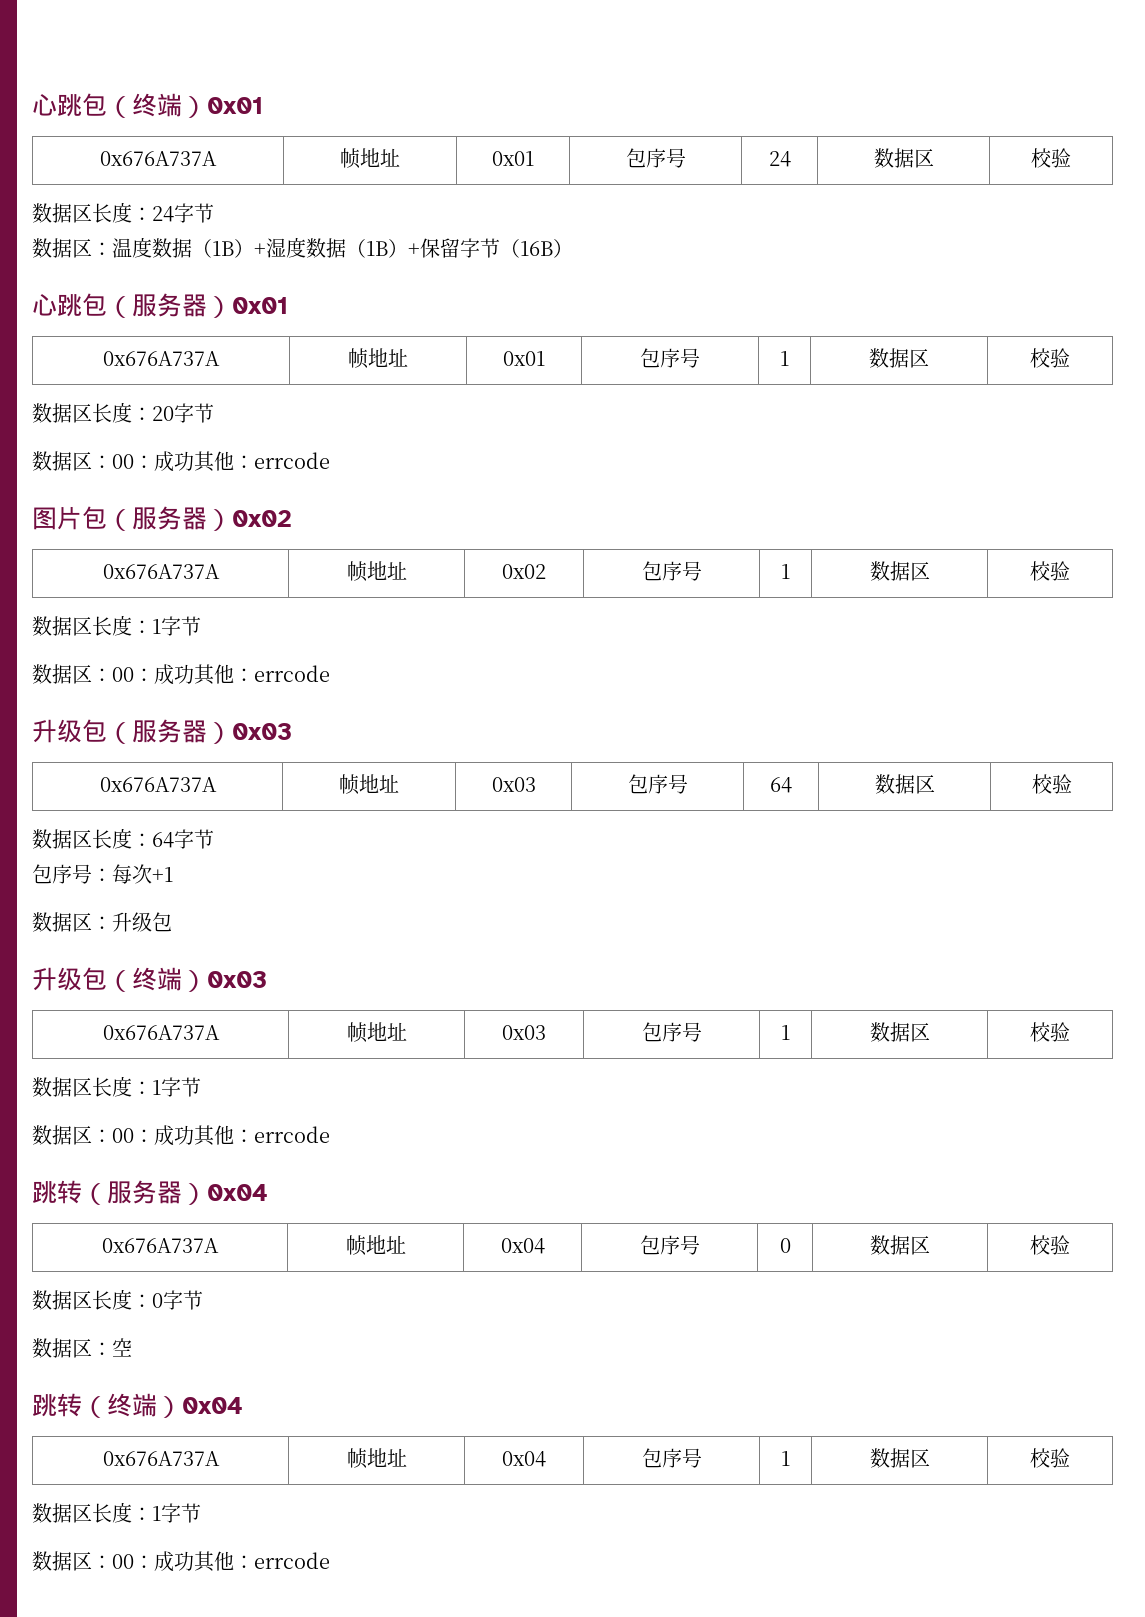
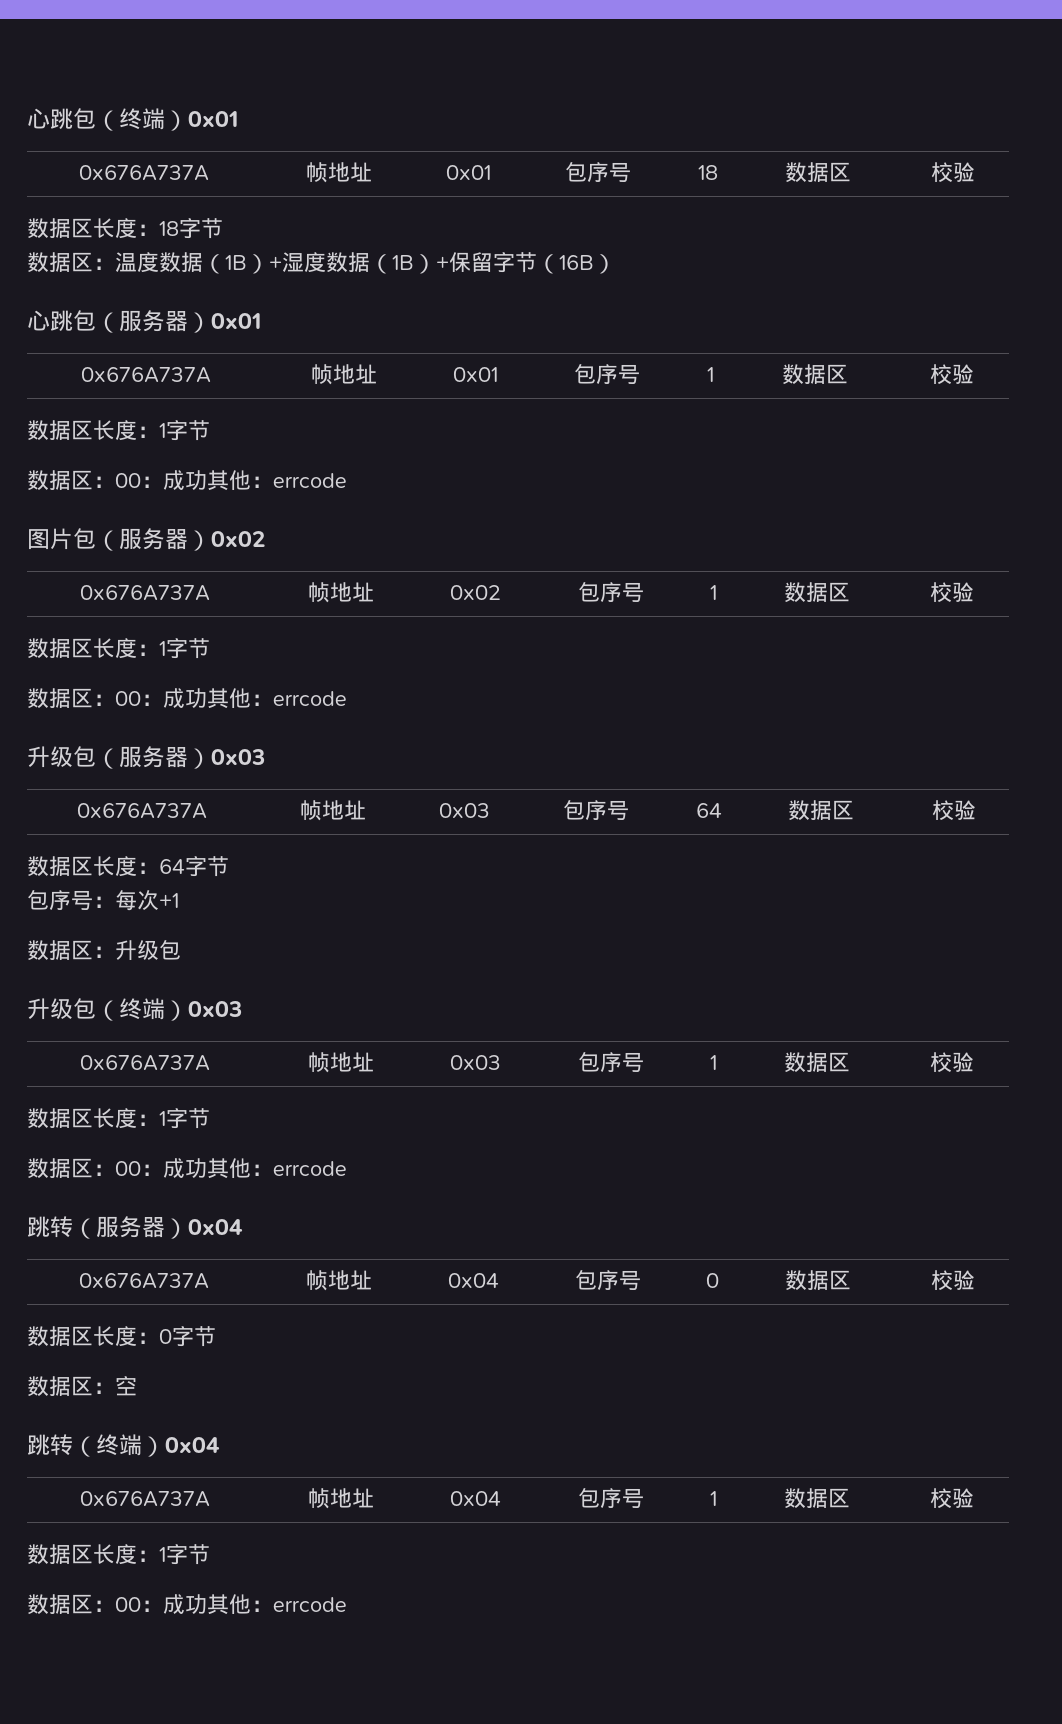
- 0x676A737A | 帧地址 | 0x01 | 包序号 | 24 | 数据区 | 校验
- 数据区长度：24字节
+ 0x676A737A | 帧地址 | 0x01 | 包序号 | 18 | 数据区 | 校验
+ 数据区长度：18字节
  0x676A737A | 帧地址 | 0x01 | 包序号 | 1 | 数据区 | 校验
- 数据区长度：20字节
+ 数据区长度：1字节

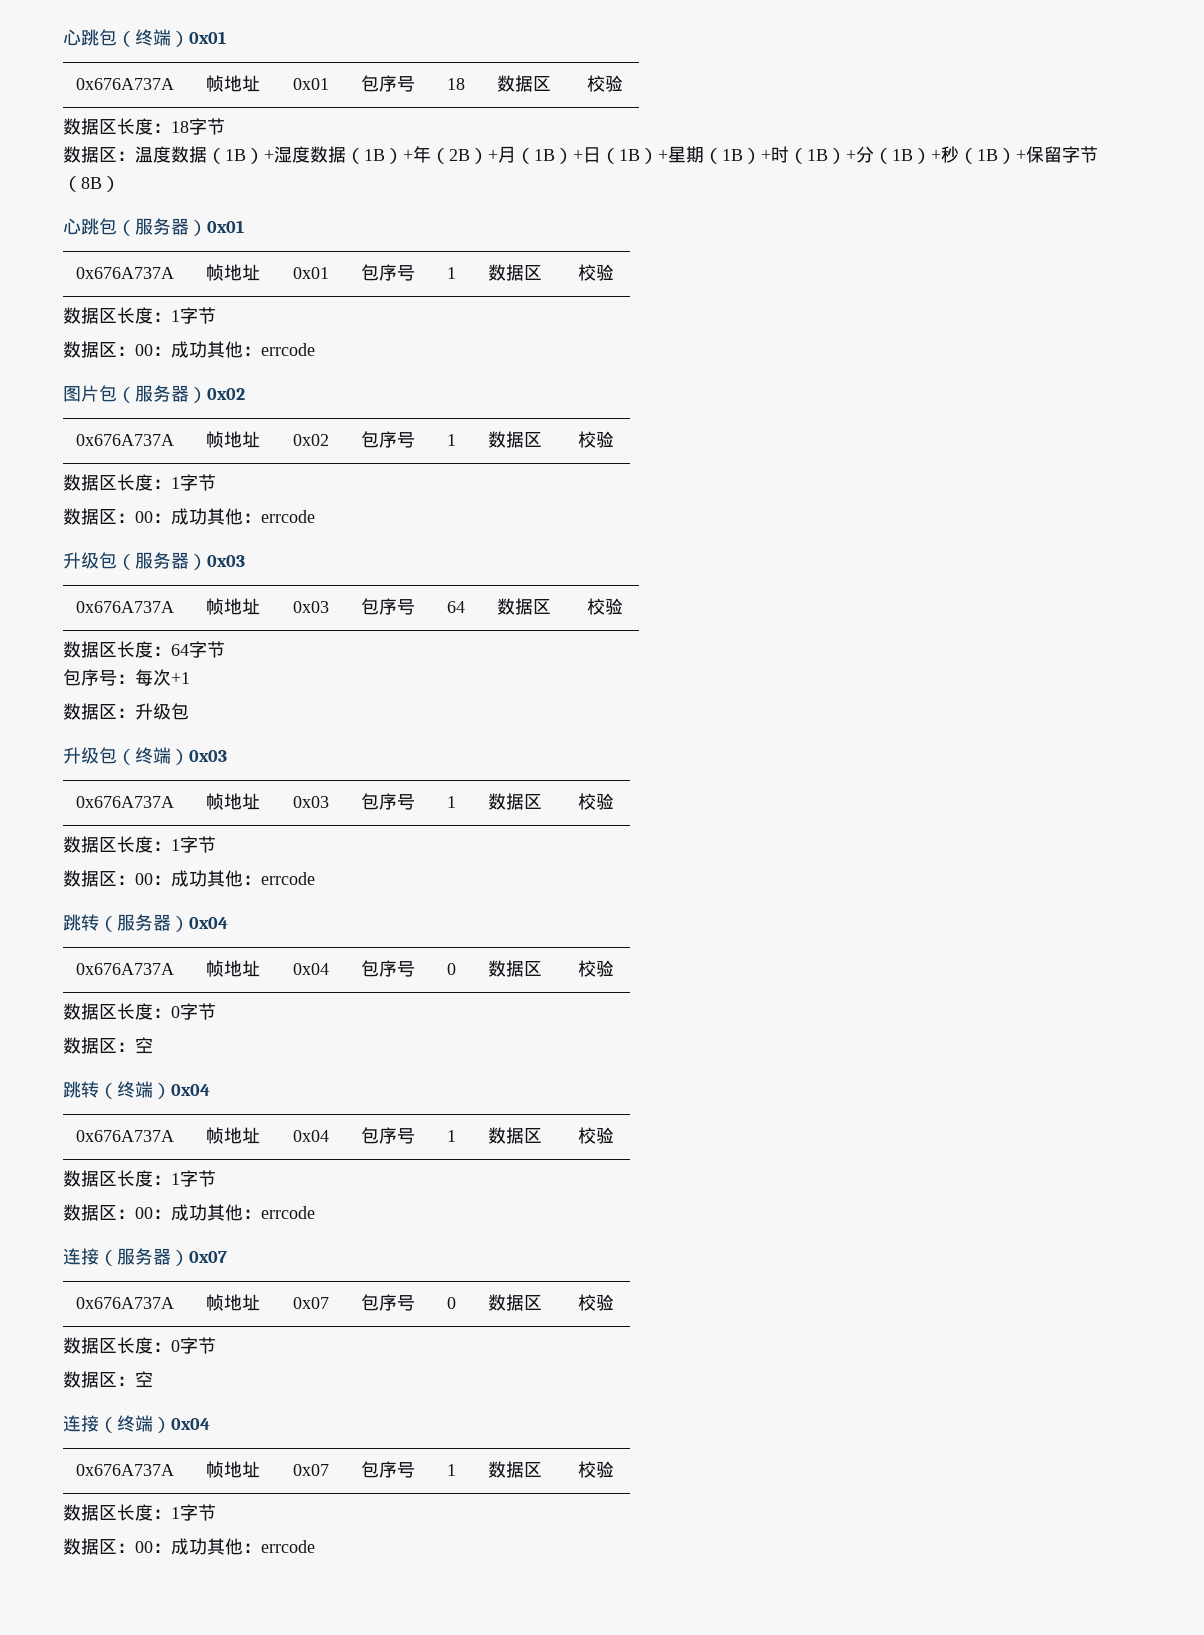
- 数据区：温度数据（1B）+湿度数据（1B）+保留字节（16B）
+ 数据区：温度数据（1B）+湿度数据（1B）+年（2B）+月（1B）+日（1B）+星期（1B）+时（1B）+分（1B）+秒（1B）+保留字节（8B）
+ 连接（服务器）0x07
+ 0x676A737A | 帧地址 | 0x07 | 包序号 | 0 | 数据区 | 校验
+ 数据区长度：0字节
+ 数据区：空
+ 连接（终端）0x04
+ 0x676A737A | 帧地址 | 0x07 | 包序号 | 1 | 数据区 | 校验
+ 数据区长度：1字节
+ 数据区：00：成功其他：errcode

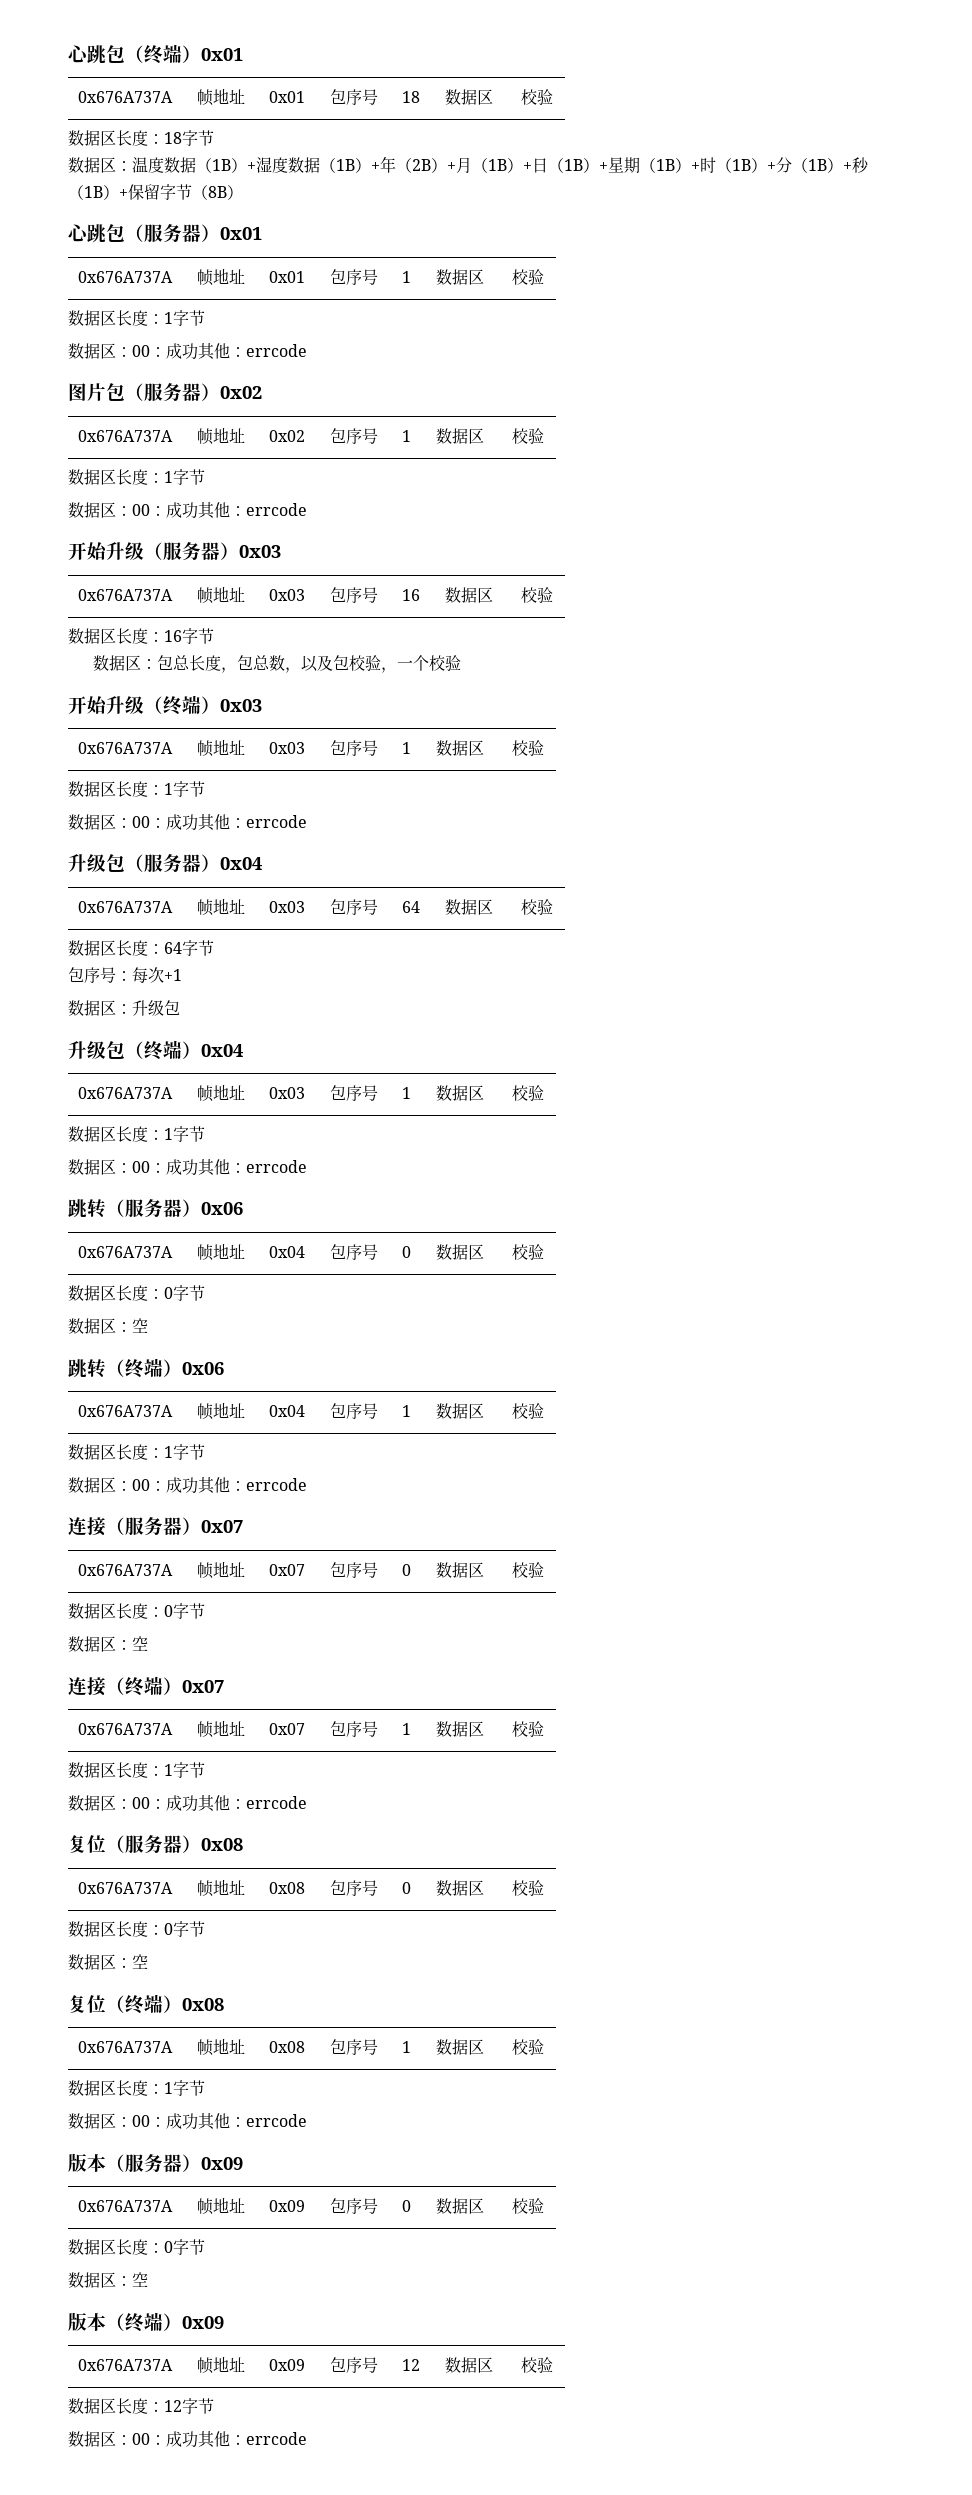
+ 开始升级（服务器）0x03
+ 0x676A737A | 帧地址 | 0x03 | 包序号 | 16 | 数据区 | 校验
+ 数据区长度：16字节
+ 数据区：包总长度，包总数，以及包校验，一个校验
+ 开始升级（终端）0x03
+ 0x676A737A | 帧地址 | 0x03 | 包序号 | 1 | 数据区 | 校验
+ 数据区长度：1字节
+ 数据区：00：成功其他：errcode
- 升级包（服务器）0x03
+ 升级包（服务器）0x04
- 升级包（终端）0x03
+ 升级包（终端）0x04
- 跳转（服务器）0x04
+ 跳转（服务器）0x06
- 跳转（终端）0x04
+ 跳转（终端）0x06
- 连接（终端）0x04
+ 连接（终端）0x07
+ 复位（服务器）0x08
+ 0x676A737A | 帧地址 | 0x08 | 包序号 | 0 | 数据区 | 校验
+ 数据区长度：0字节
+ 数据区：空
+ 复位（终端）0x08
+ 0x676A737A | 帧地址 | 0x08 | 包序号 | 1 | 数据区 | 校验
+ 数据区长度：1字节
+ 数据区：00：成功其他：errcode
+ 版本（服务器）0x09
+ 0x676A737A | 帧地址 | 0x09 | 包序号 | 0 | 数据区 | 校验
+ 数据区长度：0字节
+ 数据区：空
+ 版本（终端）0x09
+ 0x676A737A | 帧地址 | 0x09 | 包序号 | 12 | 数据区 | 校验
+ 数据区长度：12字节
+ 数据区：00：成功其他：errcode

